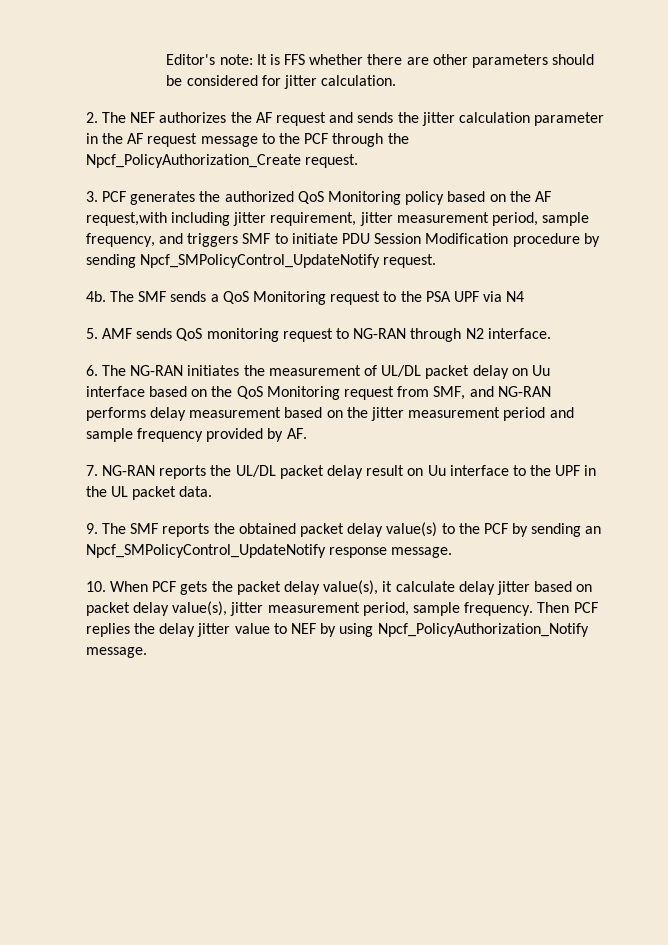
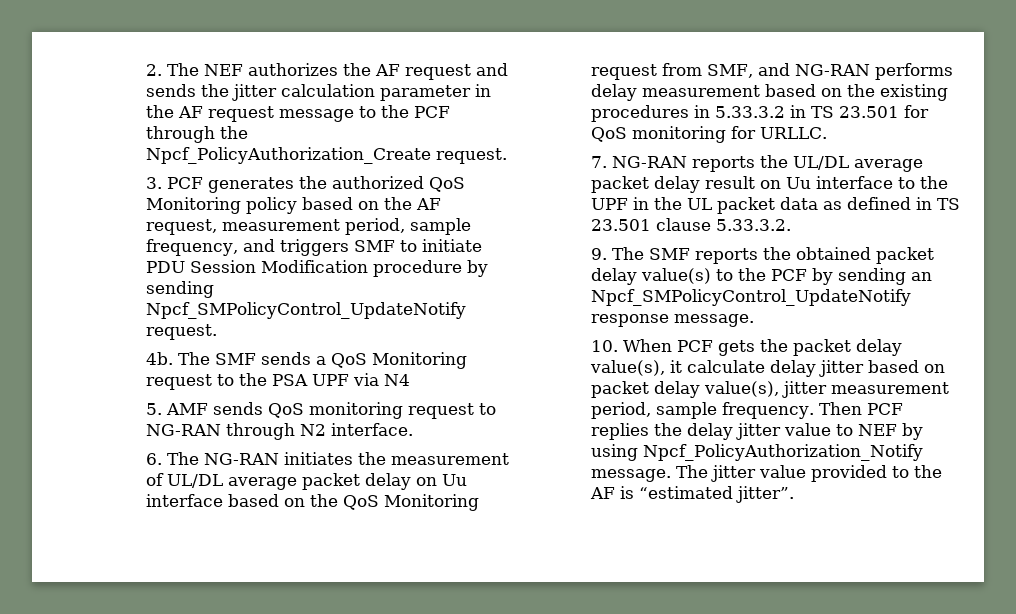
- Editor's note: It is FFS whether there are other parameters should be considered for jitter calculation.
- 3. PCF generates the authorized QoS Monitoring policy based on the AF request,with including jitter requirement, jitter measurement period, sample frequency, and triggers SMF to initiate PDU Session Modification procedure by sending Npcf_SMPolicyControl_UpdateNotify request.
+ 3. PCF generates the authorized QoS Monitoring policy based on the AF request, measurement period, sample frequency, and triggers SMF to initiate PDU Session Modification procedure by sending Npcf_SMPolicyControl_UpdateNotify request.
- 6. The NG-RAN initiates the measurement of UL/DL packet delay on Uu interface based on the QoS Monitoring request from SMF, and NG-RAN performs delay measurement based on the jitter measurement period and sample frequency provided by AF.
+ 6. The NG-RAN initiates the measurement of UL/DL average packet delay on Uu interface based on the QoS Monitoring request from SMF, and NG-RAN performs delay measurement based on the existing procedures in 5.33.3.2 in TS 23.501 for QoS monitoring for URLLC.
- 7. NG-RAN reports the UL/DL packet delay result on Uu interface to the UPF in the UL packet data.
+ 7. NG-RAN reports the UL/DL average packet delay result on Uu interface to the UPF in the UL packet data as defined in TS 23.501 clause 5.33.3.2.
+ The jitter value provided to the AF is “estimated jitter”.

